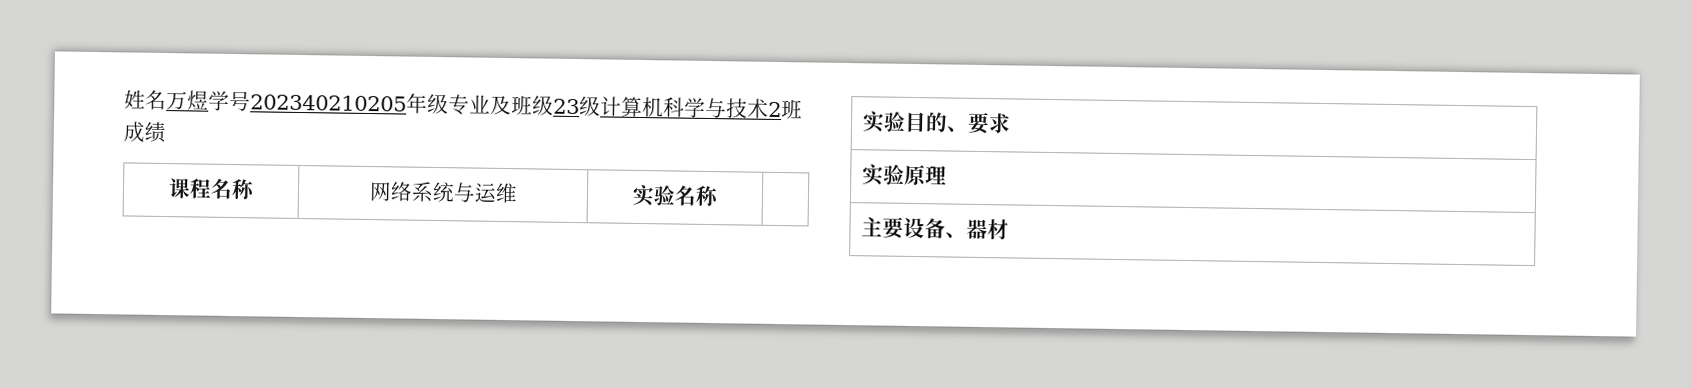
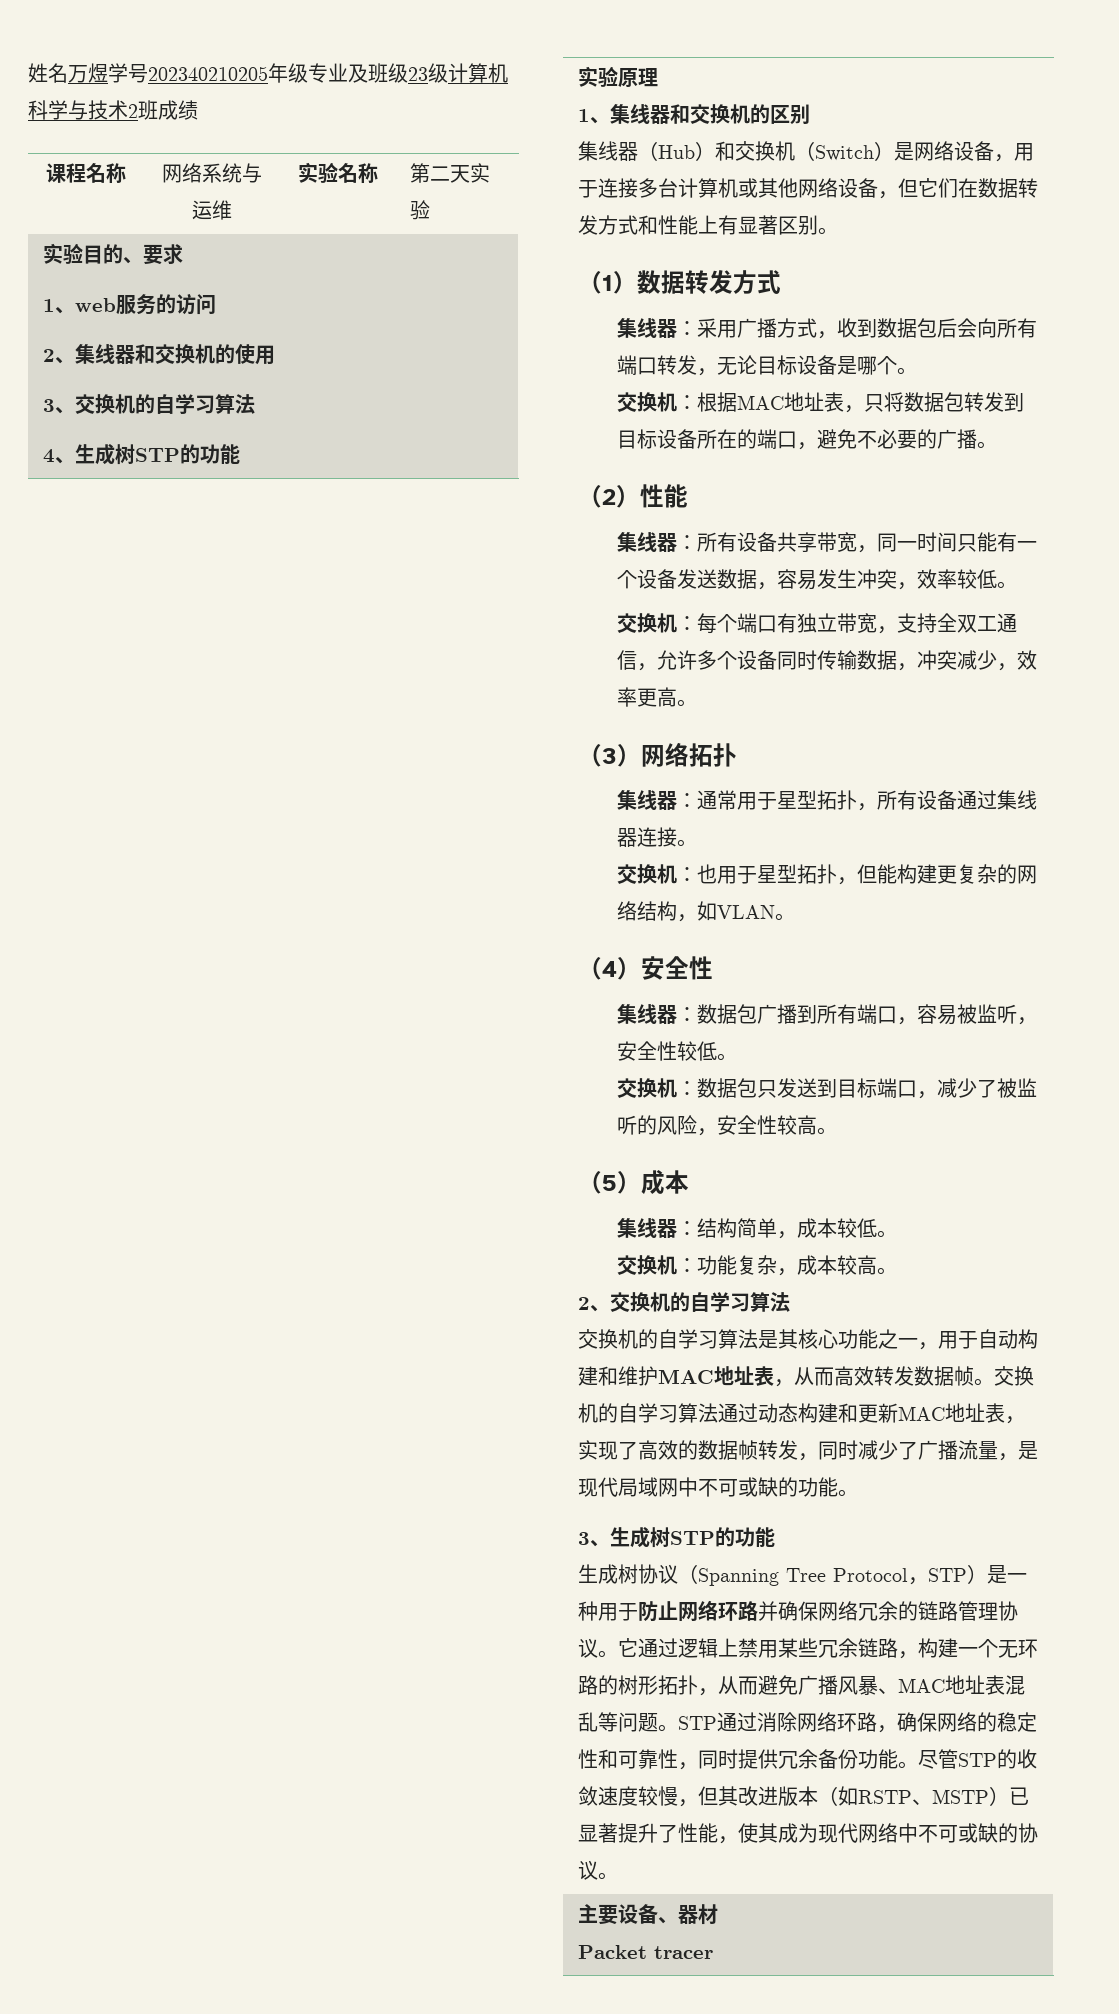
- 课程名称 | 网络系统与运维 | 实验名称 |
+ 课程名称 | 网络系统与运维 | 实验名称 | 第二天实验
  实验目的、要求
+ 1、web服务的访问
+ 2、集线器和交换机的使用
+ 3、交换机的自学习算法
+ 4、生成树STP的功能
  实验原理
+ 1、集线器和交换机的区别
+ 集线器（Hub）和交换机（Switch）是网络设备，用于连接多台计算机或其他网络设备，但它们在数据转发方式和性能上有显著区别。
+ （1）数据转发方式
+ 集线器：采用广播方式，收到数据包后会向所有端口转发，无论目标设备是哪个。
+ 交换机：根据MAC地址表，只将数据包转发到目标设备所在的端口，避免不必要的广播。
+ （2）性能
+ 集线器：所有设备共享带宽，同一时间只能有一个设备发送数据，容易发生冲突，效率较低。
+ 交换机：每个端口有独立带宽，支持全双工通信，允许多个设备同时传输数据，冲突减少，效率更高。
+ （3）网络拓扑
+ 集线器：通常用于星型拓扑，所有设备通过集线器连接。
+ 交换机：也用于星型拓扑，但能构建更复杂的网络结构，如VLAN。
+ （4）安全性
+ 集线器：数据包广播到所有端口，容易被监听，安全性较低。
+ 交换机：数据包只发送到目标端口，减少了被监听的风险，安全性较高。
+ （5）成本
+ 集线器：结构简单，成本较低。
+ 交换机：功能复杂，成本较高。
+ 2、交换机的自学习算法
+ 交换机的自学习算法是其核心功能之一，用于自动构建和维护MAC地址表，从而高效转发数据帧。交换机的自学习算法通过动态构建和更新MAC地址表，实现了高效的数据帧转发，同时减少了广播流量，是现代局域网中不可或缺的功能。
+ 3、生成树STP的功能
+ 生成树协议（Spanning Tree Protocol，STP）是一种用于防止网络环路并确保网络冗余的链路管理协议。它通过逻辑上禁用某些冗余链路，构建一个无环路的树形拓扑，从而避免广播风暴、MAC地址表混乱等问题。STP通过消除网络环路，确保网络的稳定性和可靠性，同时提供冗余备份功能。尽管STP的收敛速度较慢，但其改进版本（如RSTP、MSTP）已显著提升了性能，使其成为现代网络中不可或缺的协议。
  主要设备、器材
+ Packet tracer

